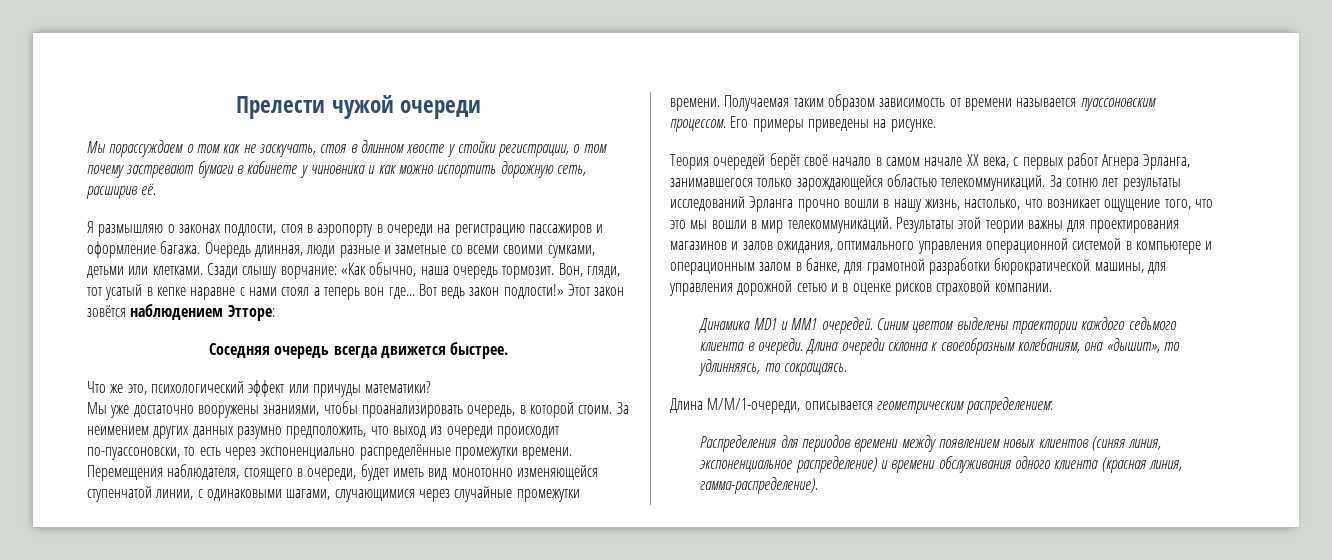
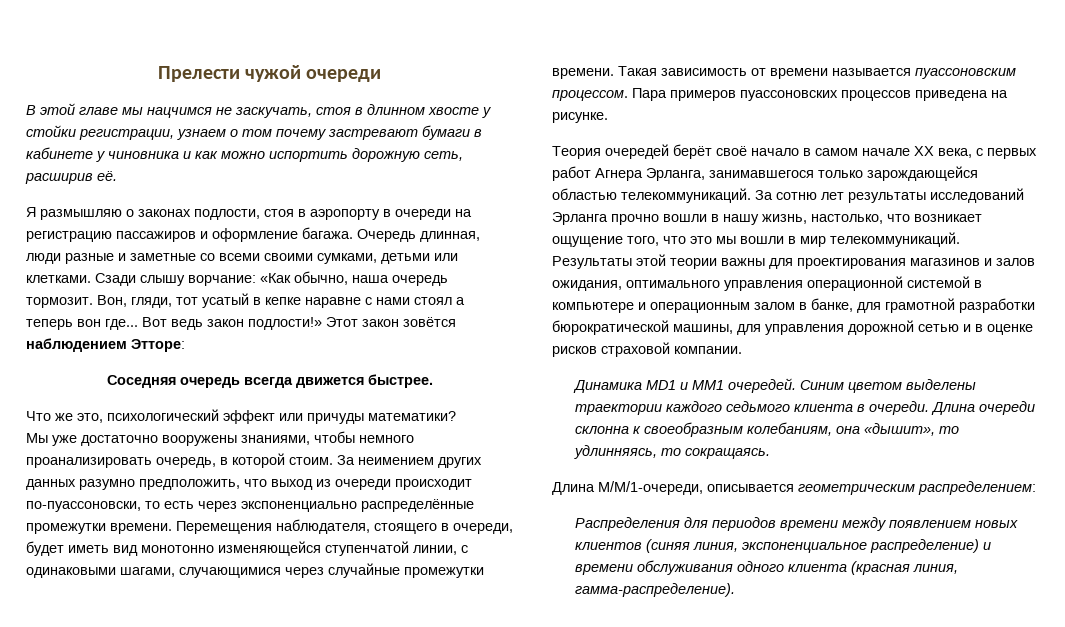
- Мы порассуждаем о том как не заскучать, стоя в длинном хвосте у стойки регистрации, о том почему застревают бумаги в кабинете у чиновника и как можно испортить дорожную сеть, расширив её.
+ В этой главе мы нацчимся не заскучать, стоя в длинном хвосте у стойки регистрации, узнаем о том почему застревают бумаги в кабинете у чиновника и как можно испортить дорожную сеть, расширив её.
- Мы уже достаточно вооружены знаниями, чтобы проанализировать очередь, в которой стоим.
+ Мы уже достаточно вооружены знаниями, чтобы немного проанализировать очередь, в которой стоим.
- Получаемая таким образом зависимость от времени называется пуассоновским процессом.
+ Такая зависимость от времени называется пуассоновским процессом.
- Его примеры приведены на рисунке.
+ Пара примеров пуассоновских процессов приведена на рисунке.

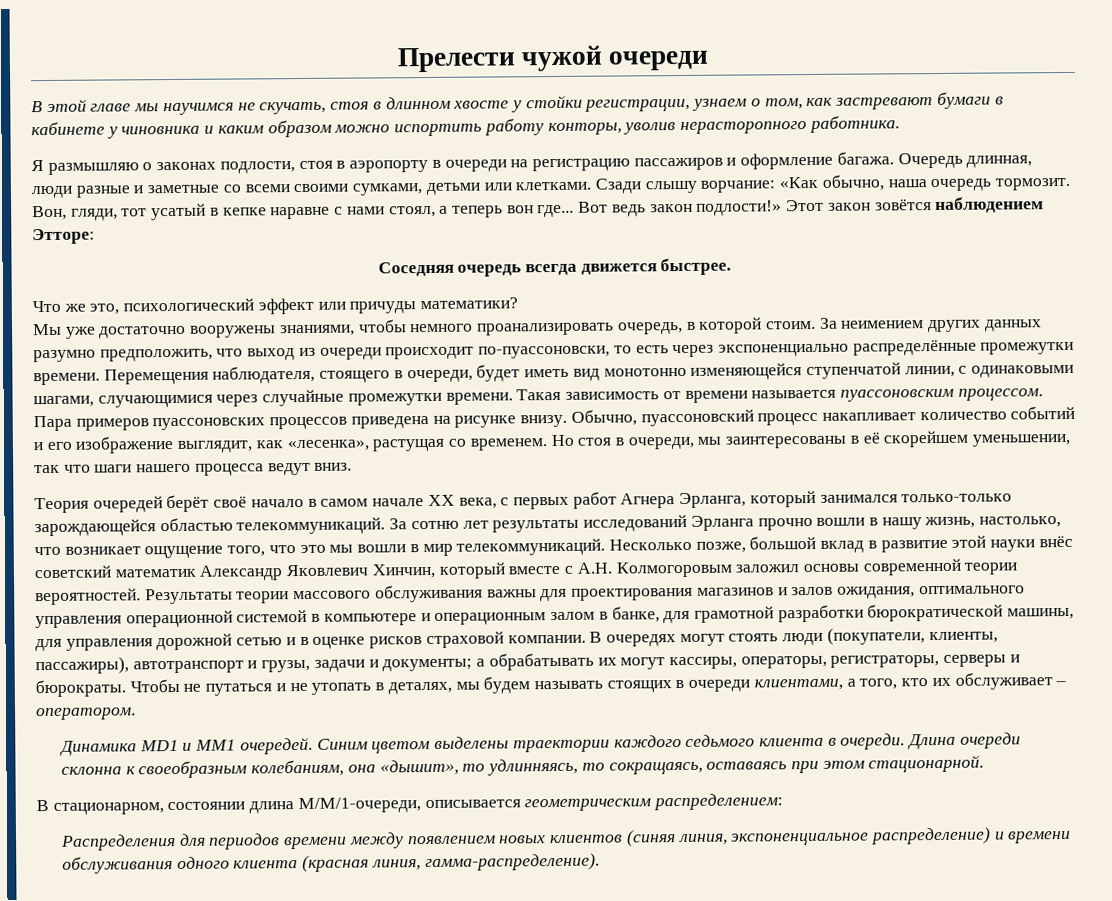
- В этой главе мы нацчимся не заскучать, стоя в длинном хвосте у стойки регистрации, узнаем о том почему застревают бумаги в кабинете у чиновника и как можно испортить дорожную сеть, расширив её.
+ В этой главе мы научимся не скучать, стоя в длинном хвосте у стойки регистрации, узнаем о том, как застревают бумаги в кабинете у чиновника и каким образом можно испортить работу конторы, уволив нерасторопного работника.
- Вон, гляди, тот усатый в кепке наравне с нами стоял а теперь вон где...
+ Вон, гляди, тот усатый в кепке наравне с нами стоял, а теперь вон где...
- Пара примеров пуассоновских процессов приведена на рисунке.
+ Пара примеров пуассоновских процессов приведена на рисунке внизу. Обычно, пуассоновский процесс накапливает количество событий и его изображение выглядит, как «лесенка», растущая со временем. Но стоя в очереди, мы заинтересованы в её скорейшем уменьшении, так что шаги нашего процесса ведут вниз.
- Теория очередей берёт своё начало в самом начале XX века, с первых работ Агнера Эрланга, занимавшегося только зарождающейся областью телекоммуникаций.
+ Теория очередей берёт своё начало в самом начале XX века, с первых работ Агнера Эрланга, который занимался только-только зарождающейся областью телекоммуникаций.
- Результаты этой теории важны для проектирования магазинов и залов ожидания, оптимального управления операционной системой в компьютере и операционным залом в банке, для грамотной разработки бюрократической машины, для управления дорожной сетью и в оценке рисков страховой компании.
+ Несколько позже, большой вклад в развитие этой науки внёс советский математик Александр Яковлевич Хинчин, который вместе с А.Н. Колмогоровым заложил основы современной теории вероятностей. Результаты теории массового обслуживания важны для проектирования магазинов и залов ожидания, оптимального управления операционной системой в компьютере и операционным залом в банке, для грамотной разработки бюрократической машины, для управления дорожной сетью и в оценке рисков страховой компании. В очередях могут стоять люди (покупатели, клиенты, пассажиры), автотранспорт и грузы, задачи и документы; а обрабатывать их могут кассиры, операторы, регистраторы, серверы и бюрократы. Чтобы не путаться и не утопать в деталях, мы будем называть стоящих в очереди клиентами, а того, кто их обслуживает – оператором.
- Длина очереди склонна к своеобразным колебаниям, она «дышит», то удлинняясь, то сокращаясь.
- Длина M/M/1-очереди, описывается геометрическим распределением:
+ Длина очереди склонна к своеобразным колебаниям, она «дышит», то удлинняясь, то сокращаясь, оставаясь при этом стационарной.
+ В стационарном, состоянии длина M/M/1-очереди, описывается геометрическим распределением:

